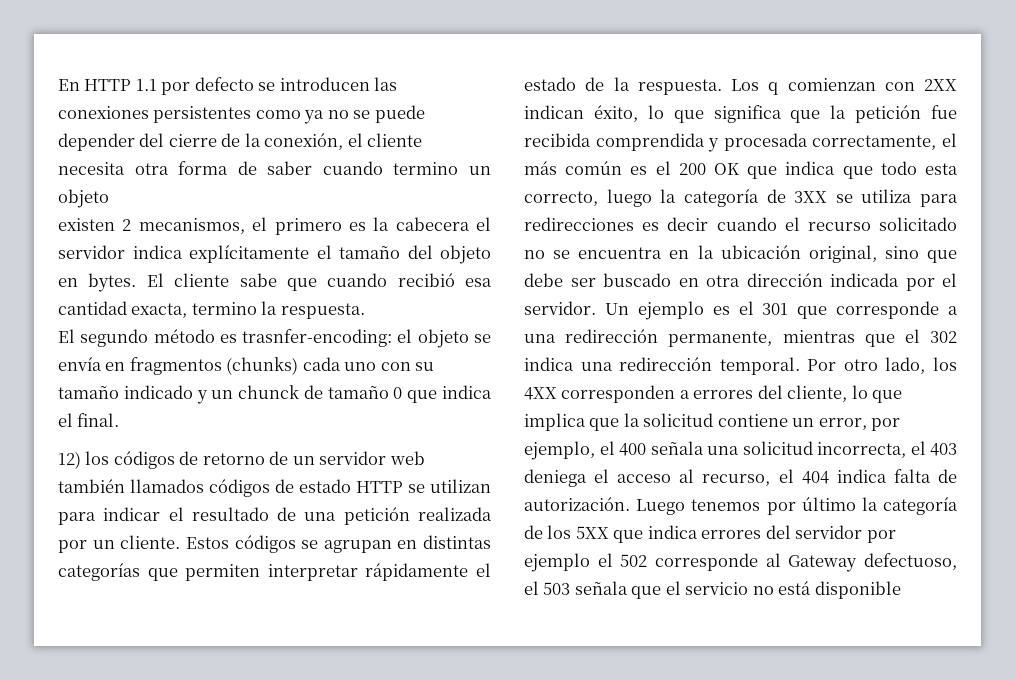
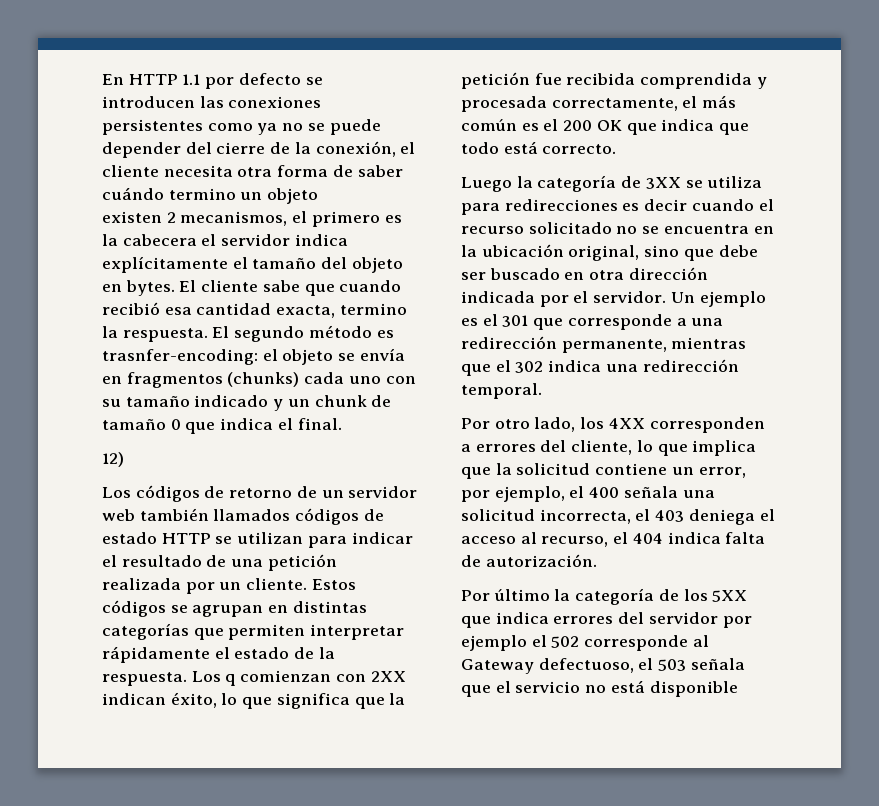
- En HTTP 1.1 por defecto se introducen las conexiones persistentes como ya no se puede depender del cierre de la conexión, el cliente necesita otra forma de saber cuando termino un objeto
+ En HTTP 1.1 por defecto se introducen las conexiones persistentes como ya no se puede depender del cierre de la conexión, el cliente necesita otra forma de saber cuándo termino un objeto
- El cliente sabe que cuando recibió esa cantidad exacta, termino la respuesta.
- El segundo método es trasnfer-encoding: el objeto se envía en fragmentos (chunks) cada uno con su tamaño indicado y un chunck de tamaño 0 que indica el final.
+ El cliente sabe que cuando recibió esa cantidad exacta, termino la respuesta. El segundo método es trasnfer-encoding: el objeto se envía en fragmentos (chunks) cada uno con su tamaño indicado y un chunk de tamaño 0 que indica el final.
- 12) los códigos de retorno de un servidor web también llamados códigos de estado HTTP se utilizan para indicar el resultado de una petición realizada por un cliente.
+ 12)
+ Los códigos de retorno de un servidor web también llamados códigos de estado HTTP se utilizan para indicar el resultado de una petición realizada por un cliente.
- Los q comienzan con 2XX indican éxito, lo que significa que la petición fue recibida comprendida y procesada correctamente, el más común es el 200 OK que indica que todo esta correcto, luego la categoría de 3XX se utiliza para redirecciones es decir cuando el recurso solicitado no se encuentra en la ubicación original, sino que debe ser buscado en otra dirección indicada por el servidor.
+ Los q comienzan con 2XX indican éxito, lo que significa que la petición fue recibida comprendida y procesada correctamente, el más común es el 200 OK que indica que todo está correcto.
+ Luego la categoría de 3XX se utiliza para redirecciones es decir cuando el recurso solicitado no se encuentra en la ubicación original, sino que debe ser buscado en otra dirección indicada por el servidor.
- Un ejemplo es el 301 que corresponde a una redirección permanente, mientras que el 302 indica una redirección temporal. Por otro lado, los 4XX corresponden a errores del cliente, lo que implica que la solicitud contiene un error, por ejemplo, el 400 señala una solicitud incorrecta, el 403 deniega el acceso al recurso, el 404 indica falta de autorización. Luego tenemos por último la categoría de los 5XX que indica errores del servidor por ejemplo el 502 corresponde al Gateway defectuoso, el 503 señala que el servicio no está disponible
+ Un ejemplo es el 301 que corresponde a una redirección permanente, mientras que el 302 indica una redirección temporal.
+ Por otro lado, los 4XX corresponden a errores del cliente, lo que implica que la solicitud contiene un error, por ejemplo, el 400 señala una solicitud incorrecta, el 403 deniega el acceso al recurso, el 404 indica falta de autorización.
+ Por último la categoría de los 5XX que indica errores del servidor por ejemplo el 502 corresponde al Gateway defectuoso, el 503 señala que el servicio no está disponible

